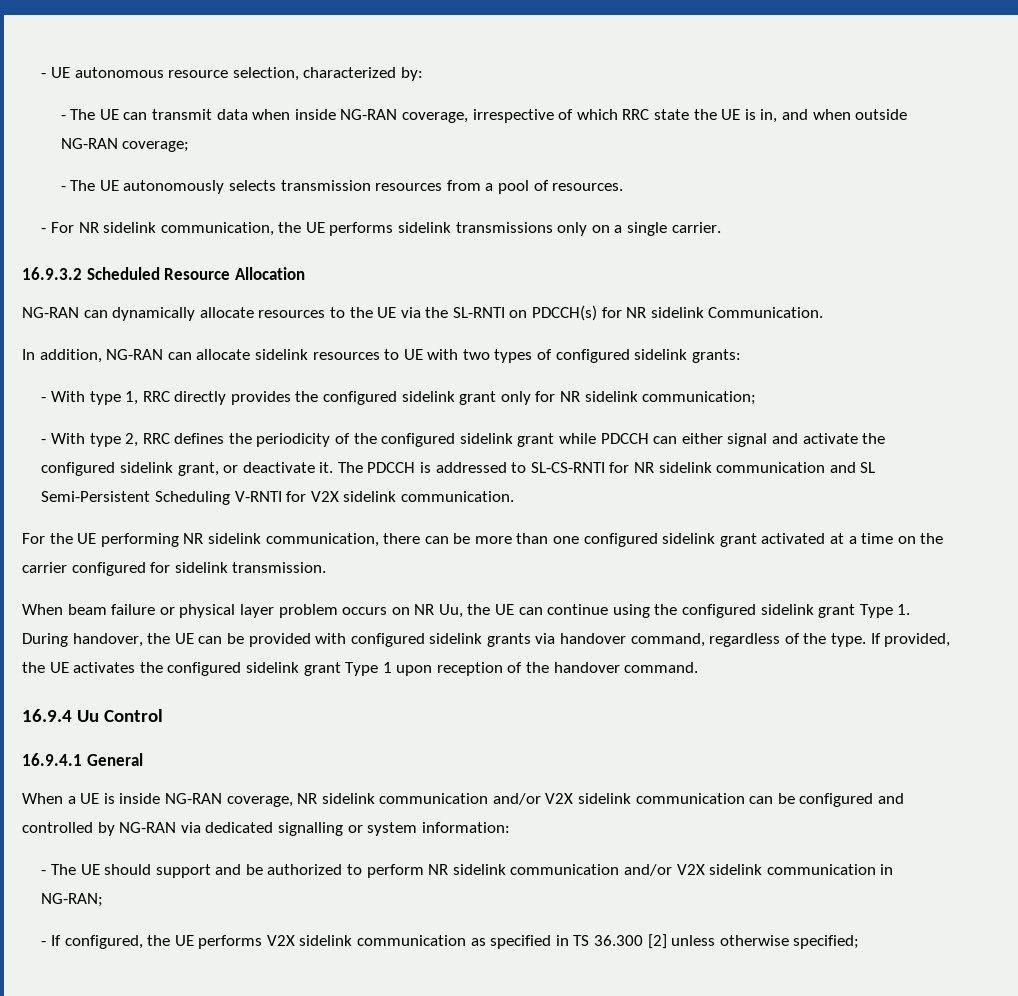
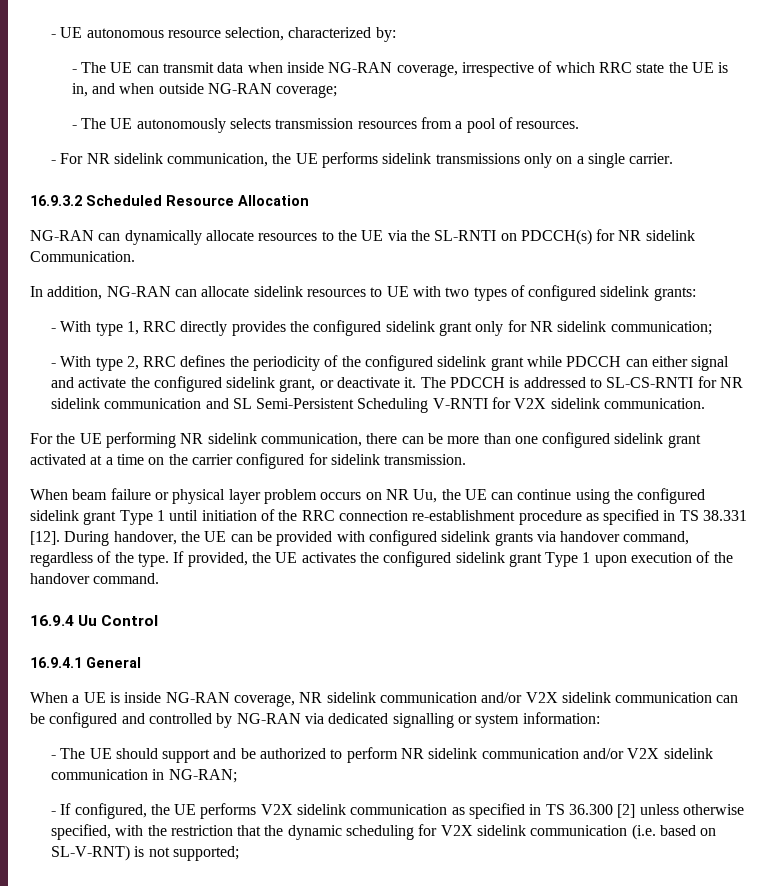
- When beam failure or physical layer problem occurs on NR Uu, the UE can continue using the configured sidelink grant Type 1. During handover, the UE can be provided with configured sidelink grants via handover command, regardless of the type.
+ When beam failure or physical layer problem occurs on NR Uu, the UE can continue using the configured sidelink grant Type 1 until initiation of the RRC connection re-establishment procedure as specified in TS 38.331 [12]. During handover, the UE can be provided with configured sidelink grants via handover command, regardless of the type.
- If provided, the UE activates the configured sidelink grant Type 1 upon reception of the handover command.
+ If provided, the UE activates the configured sidelink grant Type 1 upon execution of the handover command.
- - If configured, the UE performs V2X sidelink communication as specified in TS 36.300 [2] unless otherwise specified;
+ - If configured, the UE performs V2X sidelink communication as specified in TS 36.300 [2] unless otherwise specified, with the restriction that the dynamic scheduling for V2X sidelink communication (i.e. based on SL-V-RNT) is not supported;

